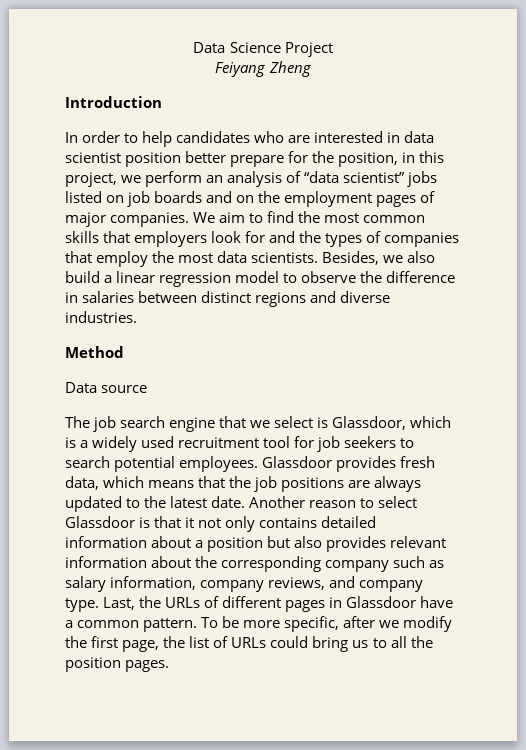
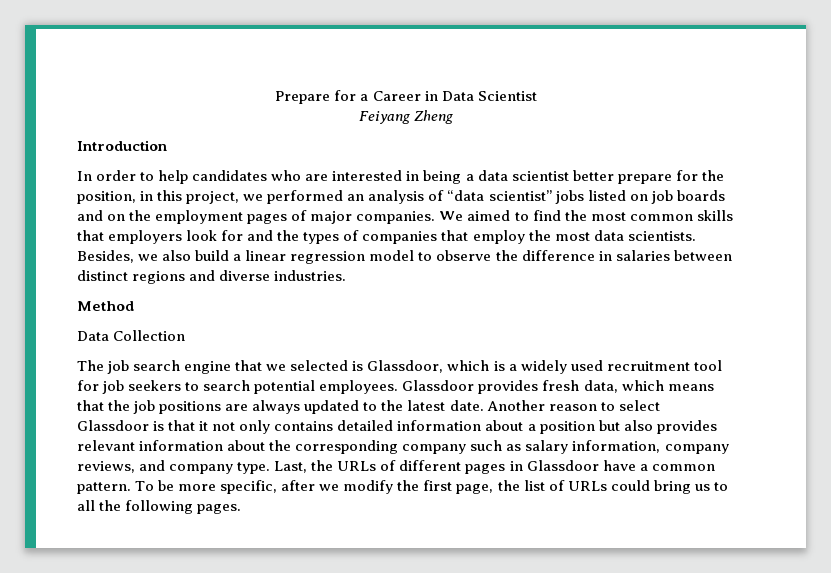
- Data Science Project
+ Prepare for a Career in Data Scientist
- In order to help candidates who are interested in data scientist position better prepare for the position, in this project, we perform an analysis of “data scientist” jobs listed on job boards and on the employment pages of major companies.
+ In order to help candidates who are interested in being a data scientist better prepare for the position, in this project, we performed an analysis of “data scientist” jobs listed on job boards and on the employment pages of major companies.
- We aim to find the most common skills that employers look for and the types of companies that employ the most data scientists.
+ We aimed to find the most common skills that employers look for and the types of companies that employ the most data scientists.
- Data source
+ Data Collection
- The job search engine that we select is Glassdoor, which is a widely used recruitment tool for job seekers to search potential employees.
+ The job search engine that we selected is Glassdoor, which is a widely used recruitment tool for job seekers to search potential employees.
- To be more specific, after we modify the first page, the list of URLs could bring us to all the position pages.
+ To be more specific, after we modify the first page, the list of URLs could bring us to all the following pages.

